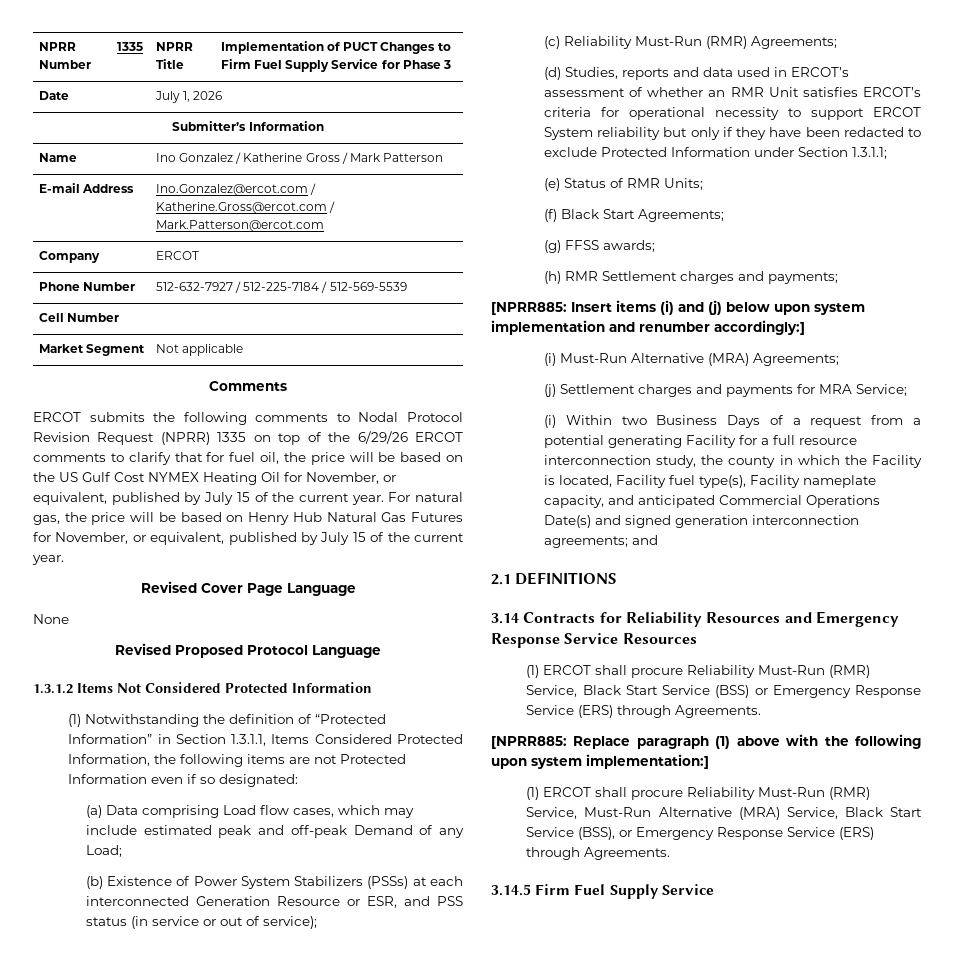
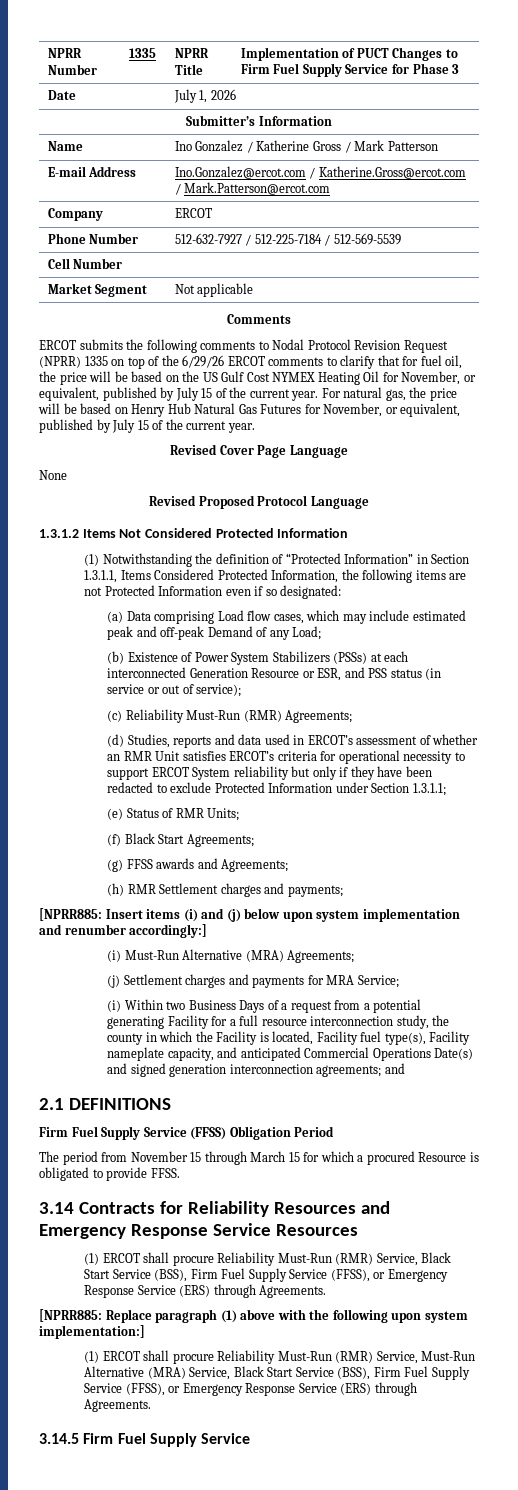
- (g) FFSS awards;
+ (g) FFSS awards and Agreements;
+ Firm Fuel Supply Service (FFSS) Obligation Period
+ The period from November 15 through March 15 for which a procured Resource is obligated to provide FFSS.
- (1) ERCOT shall procure Reliability Must-Run (RMR) Service, Black Start Service (BSS) or Emergency Response Service (ERS) through Agreements.
+ (1) ERCOT shall procure Reliability Must-Run (RMR) Service, Black Start Service (BSS), Firm Fuel Supply Service (FFSS), or Emergency Response Service (ERS) through Agreements.
- (1) ERCOT shall procure Reliability Must-Run (RMR) Service, Must-Run Alternative (MRA) Service, Black Start Service (BSS), or Emergency Response Service (ERS) through Agreements.
+ (1) ERCOT shall procure Reliability Must-Run (RMR) Service, Must-Run Alternative (MRA) Service, Black Start Service (BSS), Firm Fuel Supply Service (FFSS), or Emergency Response Service (ERS) through Agreements.

